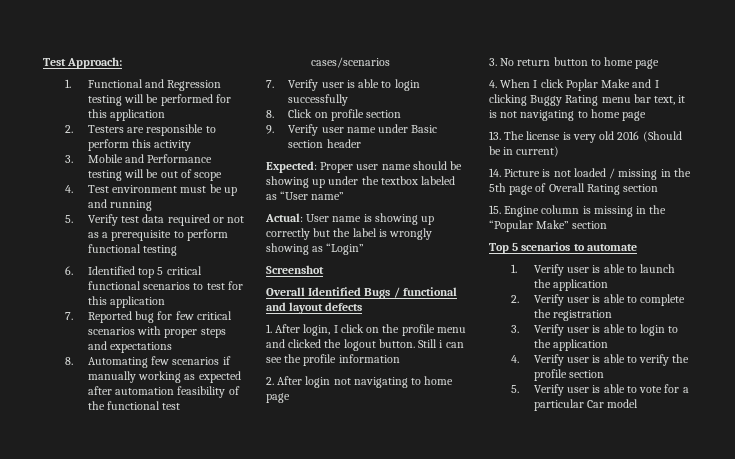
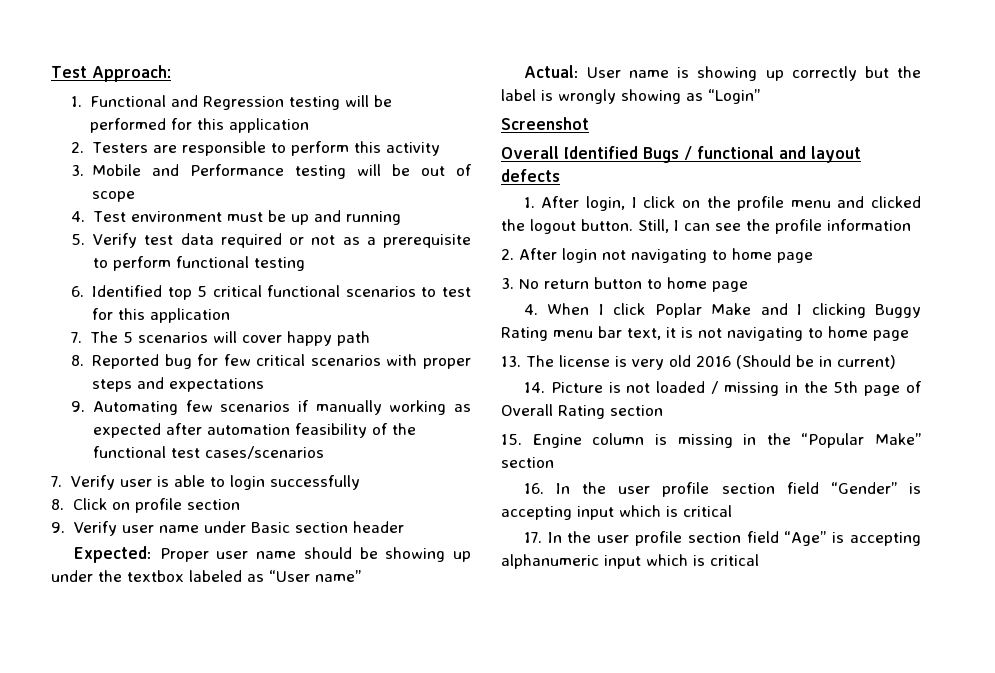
- 7. Reported bug for few critical scenarios with proper steps and expectations
+ 7. The 5 scenarios will cover happy path
+ 8. Reported bug for few critical scenarios with proper steps and expectations
- 8. Automating few scenarios if manually working as expected after automation feasibility of the functional test cases/scenarios
+ 9. Automating few scenarios if manually working as expected after automation feasibility of the functional test cases/scenarios
- Still i can see the profile information
+ Still, I can see the profile information
- Top 5 scenarios to automate
- 1. Verify user is able to launch the application
- 2. Verify user is able to complete the registration
- 3. Verify user is able to login to the application
- 4. Verify user is able to verify the profile section
- 5. Verify user is able to vote for a particular Car model
+ 16. In the user profile section field “Gender” is accepting input which is critical
+ 17. In the user profile section field “Age” is accepting alphanumeric input which is critical

